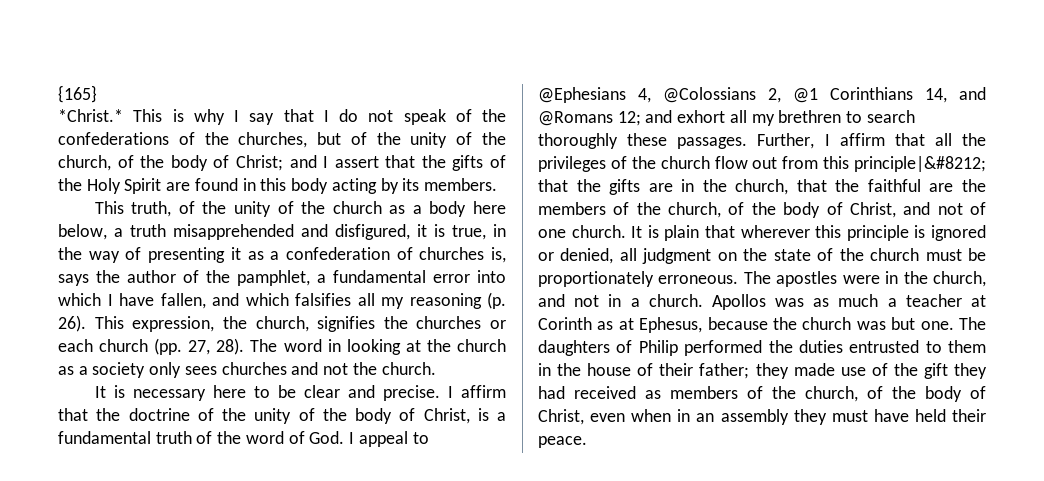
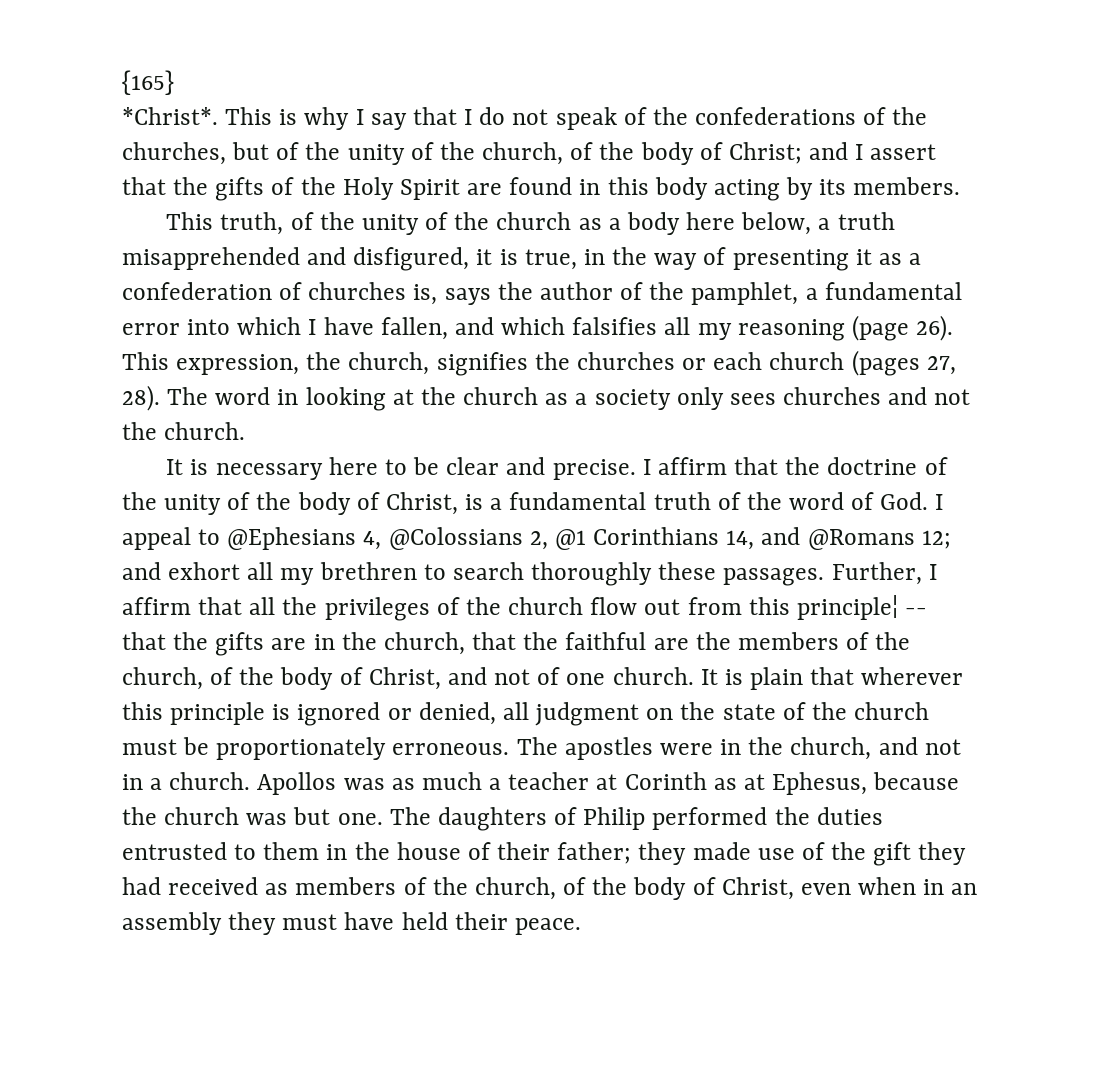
- *Christ.* This is why I say that I do not speak of the confederations of the churches, but of the unity of the church, of the body of Christ; and I assert that the gifts of the Holy Spirit are found in this body acting by its members.
+ *Christ*. This is why I say that I do not speak of the confederations of the churches, but of the unity of the church, of the body of Christ; and I assert that the gifts of the Holy Spirit are found in this body acting by its members.
- This truth, of the unity of the church as a body here below, a truth misapprehended and disfigured, it is true, in the way of presenting it as a confederation of churches is, says the author of the pamphlet, a fundamental error into which I have fallen, and which falsifies all my reasoning (p. 26).
+ This truth, of the unity of the church as a body here below, a truth misapprehended and disfigured, it is true, in the way of presenting it as a confederation of churches is, says the author of the pamphlet, a fundamental error into which I have fallen, and which falsifies all my reasoning (page 26).
- This expression, the church, signifies the churches or each church (pp. 27, 28).
+ This expression, the church, signifies the churches or each church (pages 27, 28).
- Further, I affirm that all the privileges of the church flow out from this principle|&#8212; that the gifts are in the church, that the faithful are the members of the church, of the body of Christ, and not of one church.
+ Further, I affirm that all the privileges of the church flow out from this principle¦ -- that the gifts are in the church, that the faithful are the members of the church, of the body of Christ, and not of one church.

